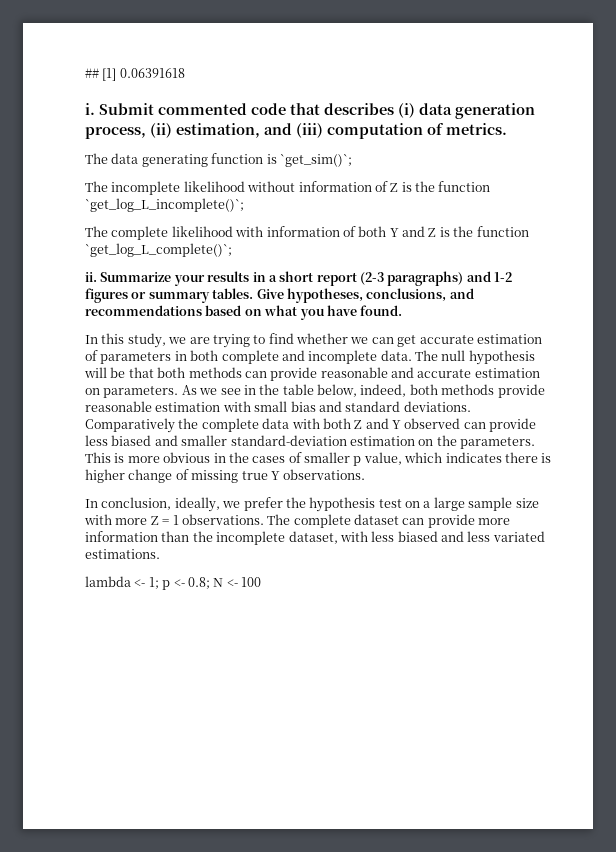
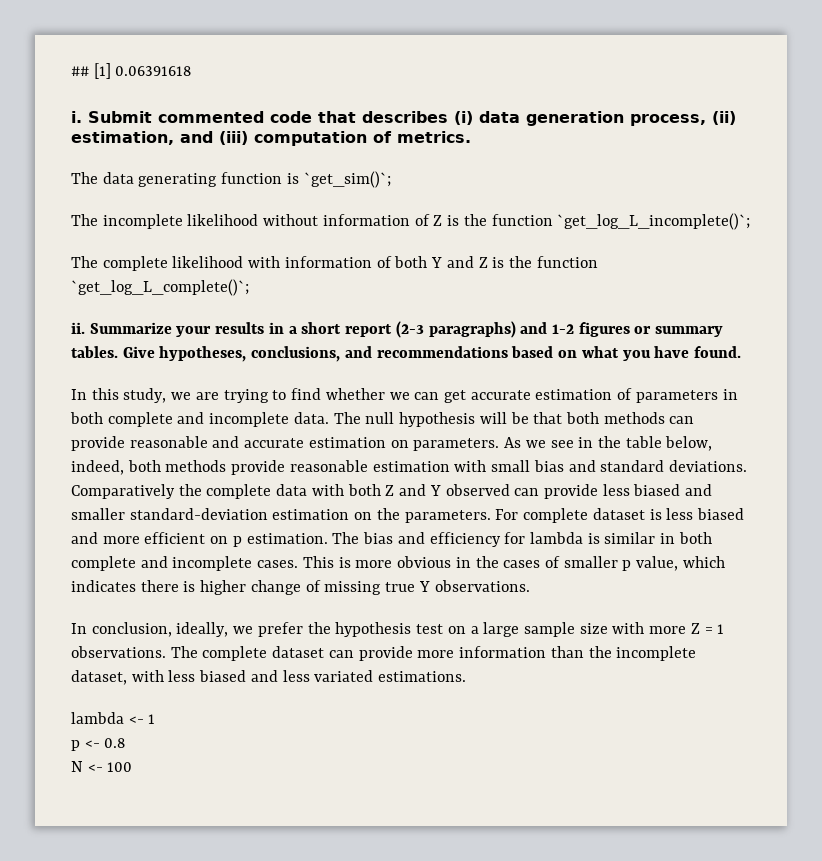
+ For complete dataset is less biased and more efficient on p estimation. The bias and efficiency for lambda is similar in both complete and incomplete cases.
- lambda <- 1; p <- 0.8; N <- 100
+ lambda <- 1
+ p <- 0.8
+ N <- 100

